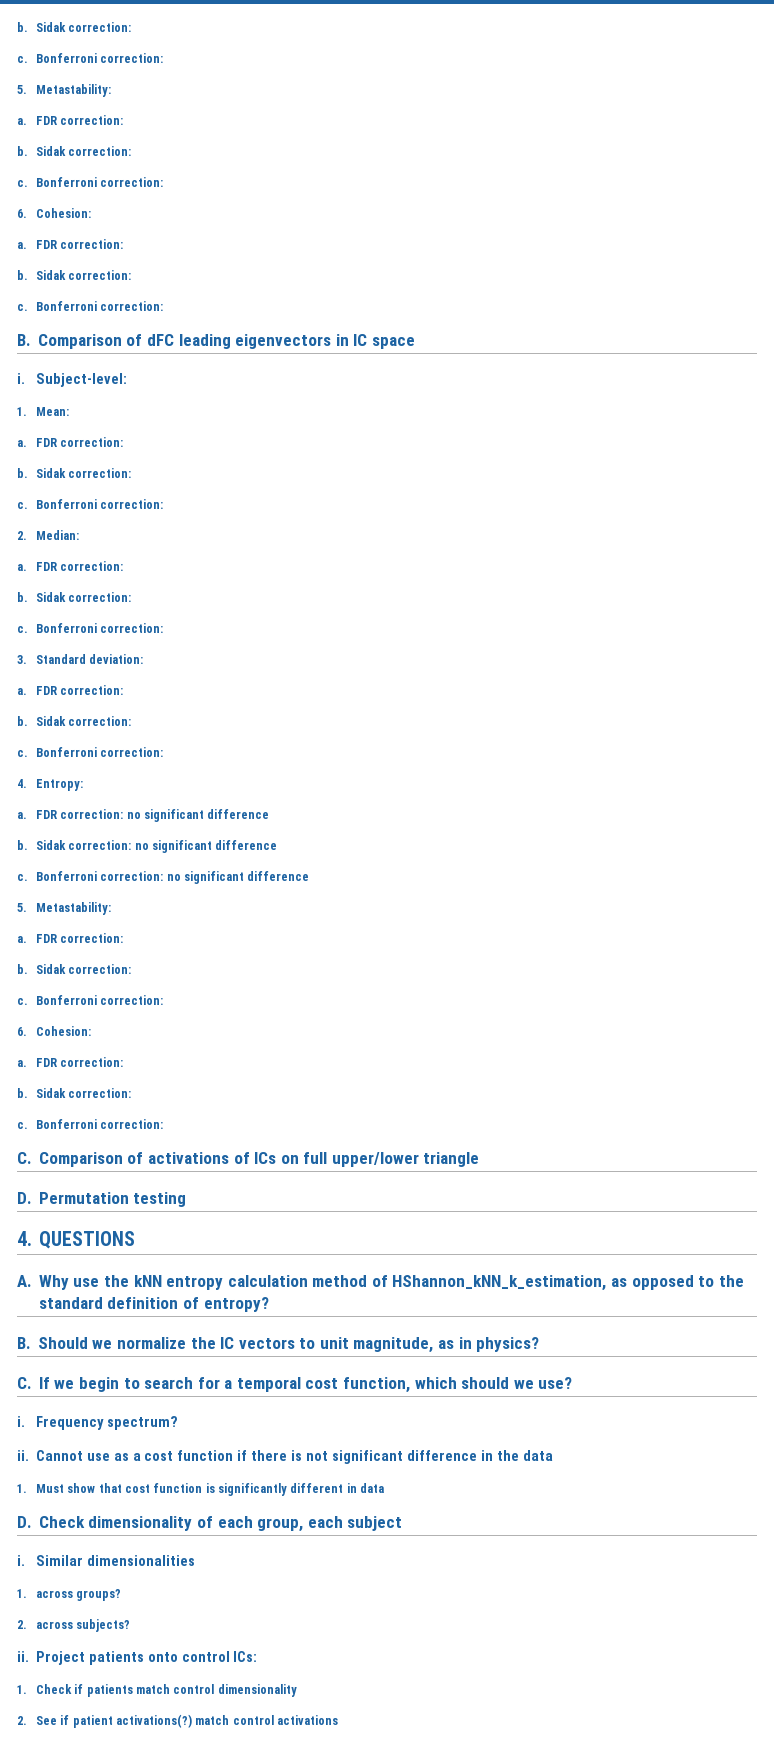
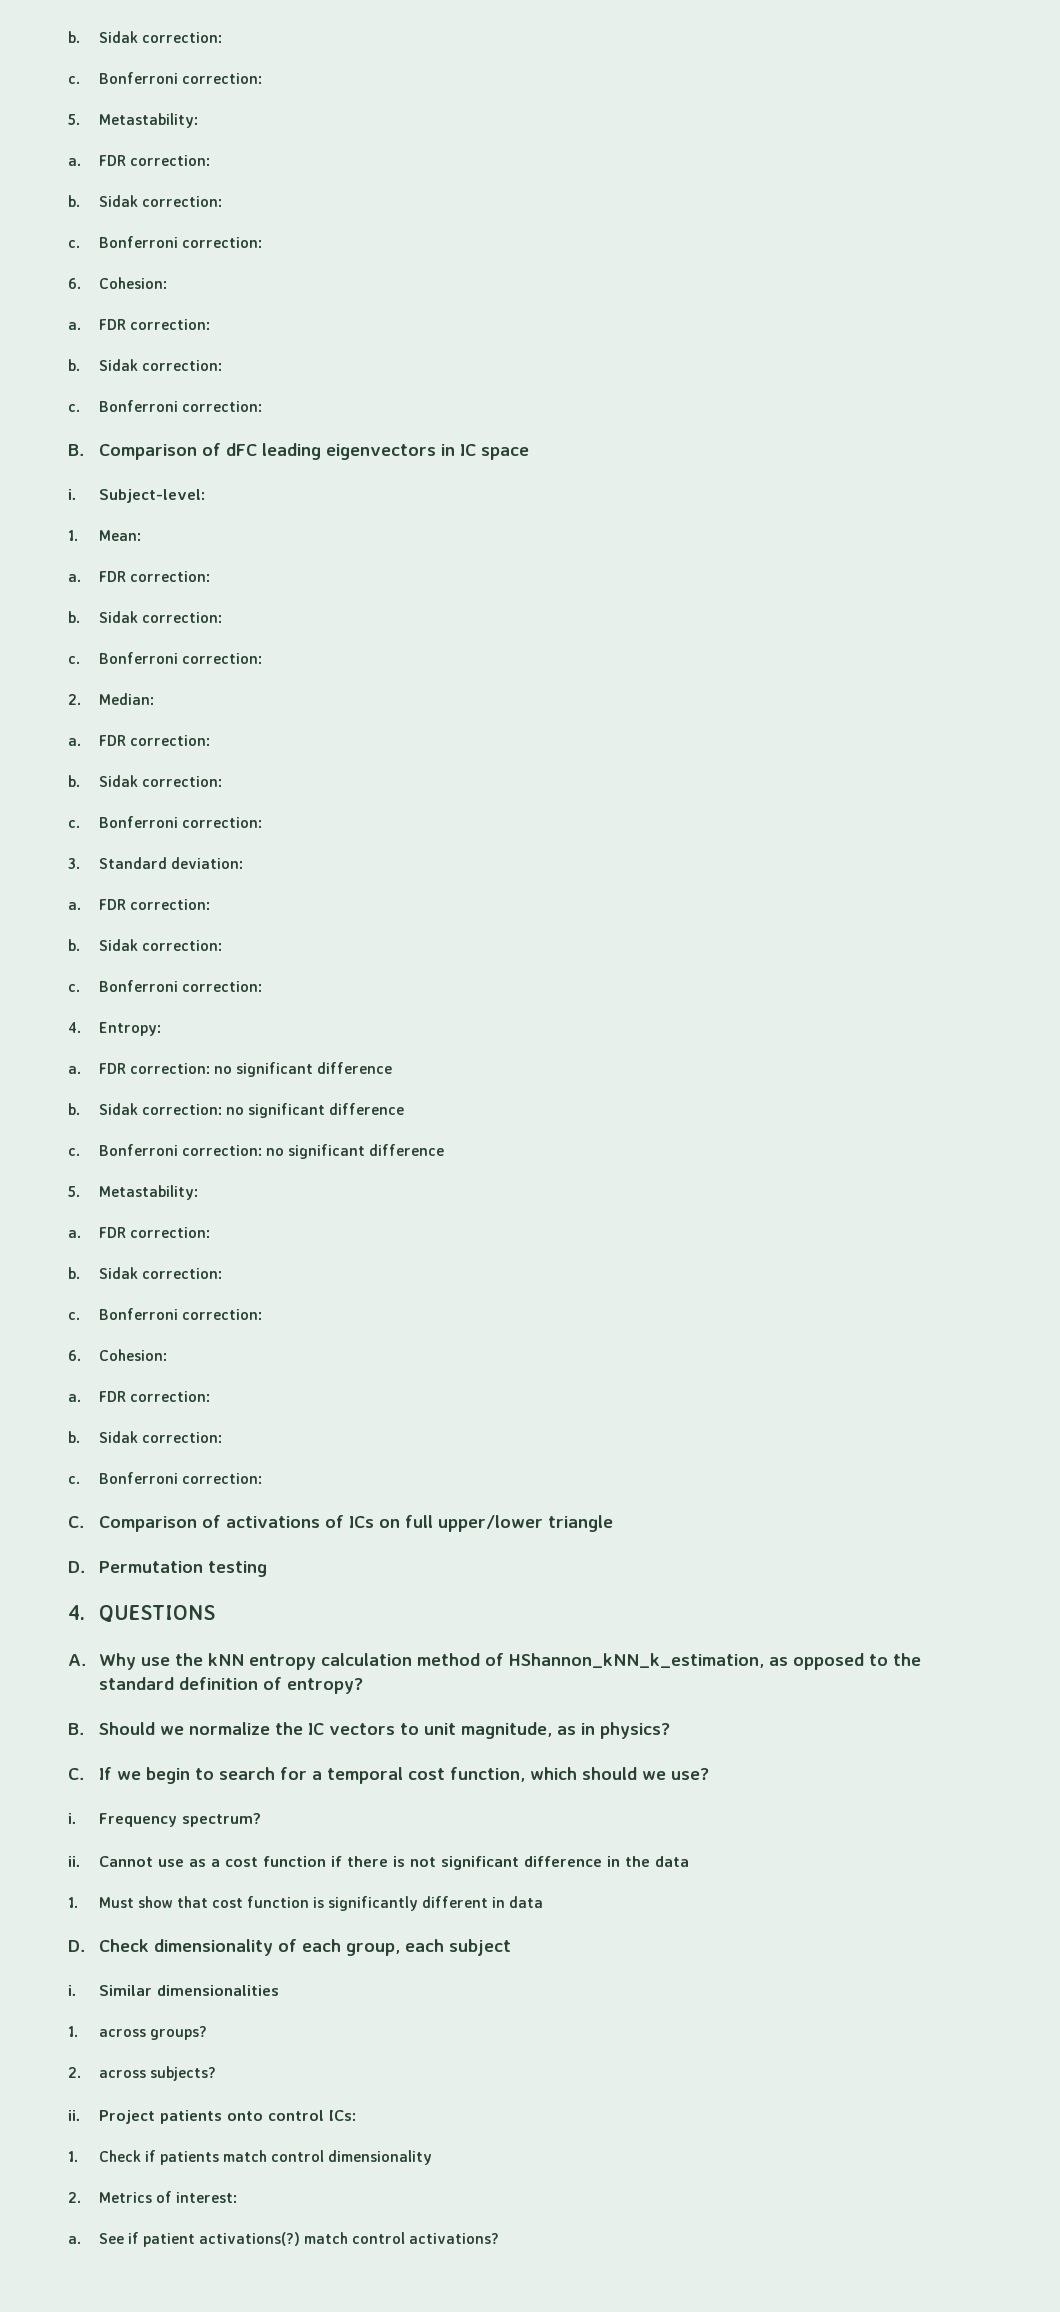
- 2. See if patient activations(?) match control activations
+ 2. Metrics of interest:
+ a. See if patient activations(?) match control activations?

